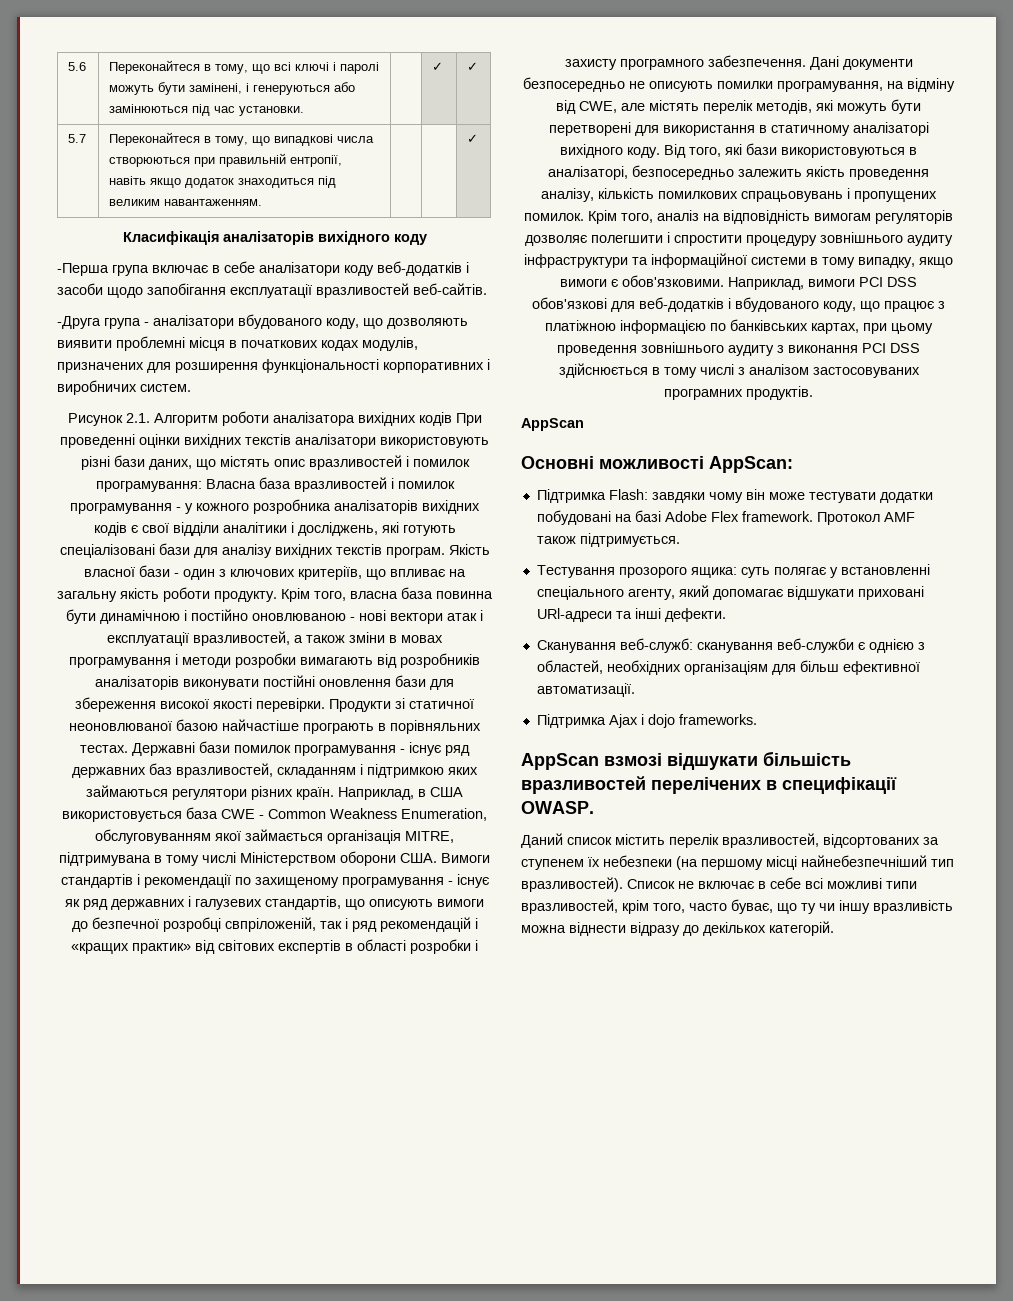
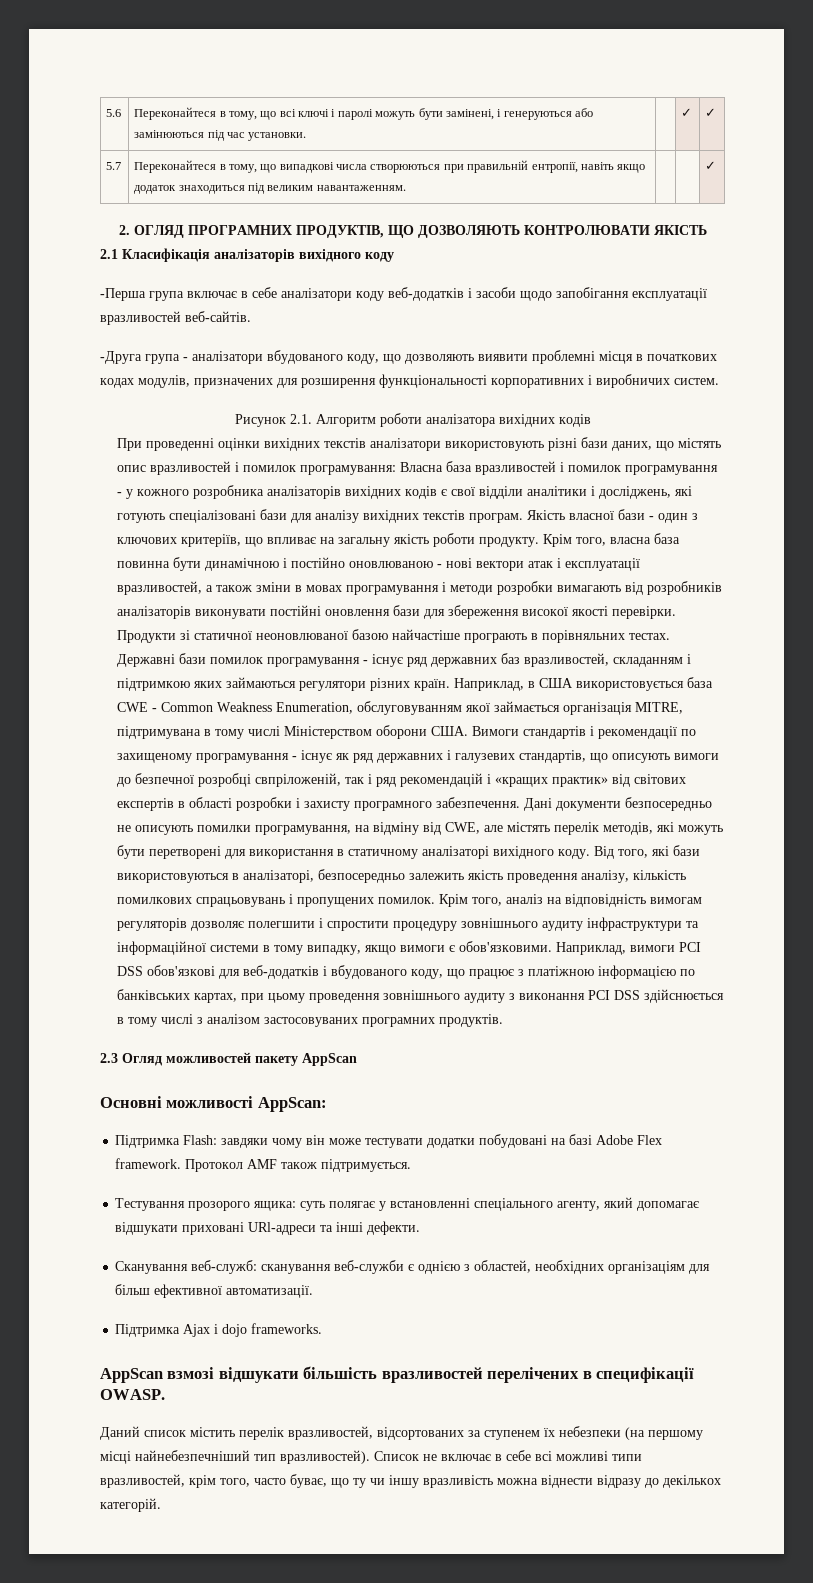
- Класифікація аналізаторів вихідного коду
+ 2. ОГЛЯД ПРОГРАМНИХ ПРОДУКТІВ, ЩО ДОЗВОЛЯЮТЬ КОНТРОЛЮВАТИ ЯКІСТЬ
+ 2.1 Класифікація аналізаторів вихідного коду
- Рисунок 2.1. Алгоритм роботи аналізатора вихідних кодів При проведенні оцінки вихідних текстів аналізатори використовують різні бази даних, що містять опис вразливостей і помилок програмування: Власна база вразливостей і помилок програмування - у кожного розробника аналізаторів вихідних кодів є свої відділи аналітики і досліджень, які готують спеціалізовані бази для аналізу вихідних текстів програм.
+ Рисунок 2.1. Алгоритм роботи аналізатора вихідних кодів
+ При проведенні оцінки вихідних текстів аналізатори використовують різні бази даних, що містять опис вразливостей і помилок програмування: Власна база вразливостей і помилок програмування - у кожного розробника аналізаторів вихідних кодів є свої відділи аналітики і досліджень, які готують спеціалізовані бази для аналізу вихідних текстів програм.
  Наприклад, вимоги PCI DSS обов'язкові для веб-додатків і вбудованого коду, що працює з платіжною інформацією по банківських картах, при цьому проведення зовнішнього аудиту з виконання PCI DSS здійснюється в тому числі з аналізом застосовуваних програмних продуктів.
- AppScan
+ 2.3 Огляд можливостей пакету AppScan

